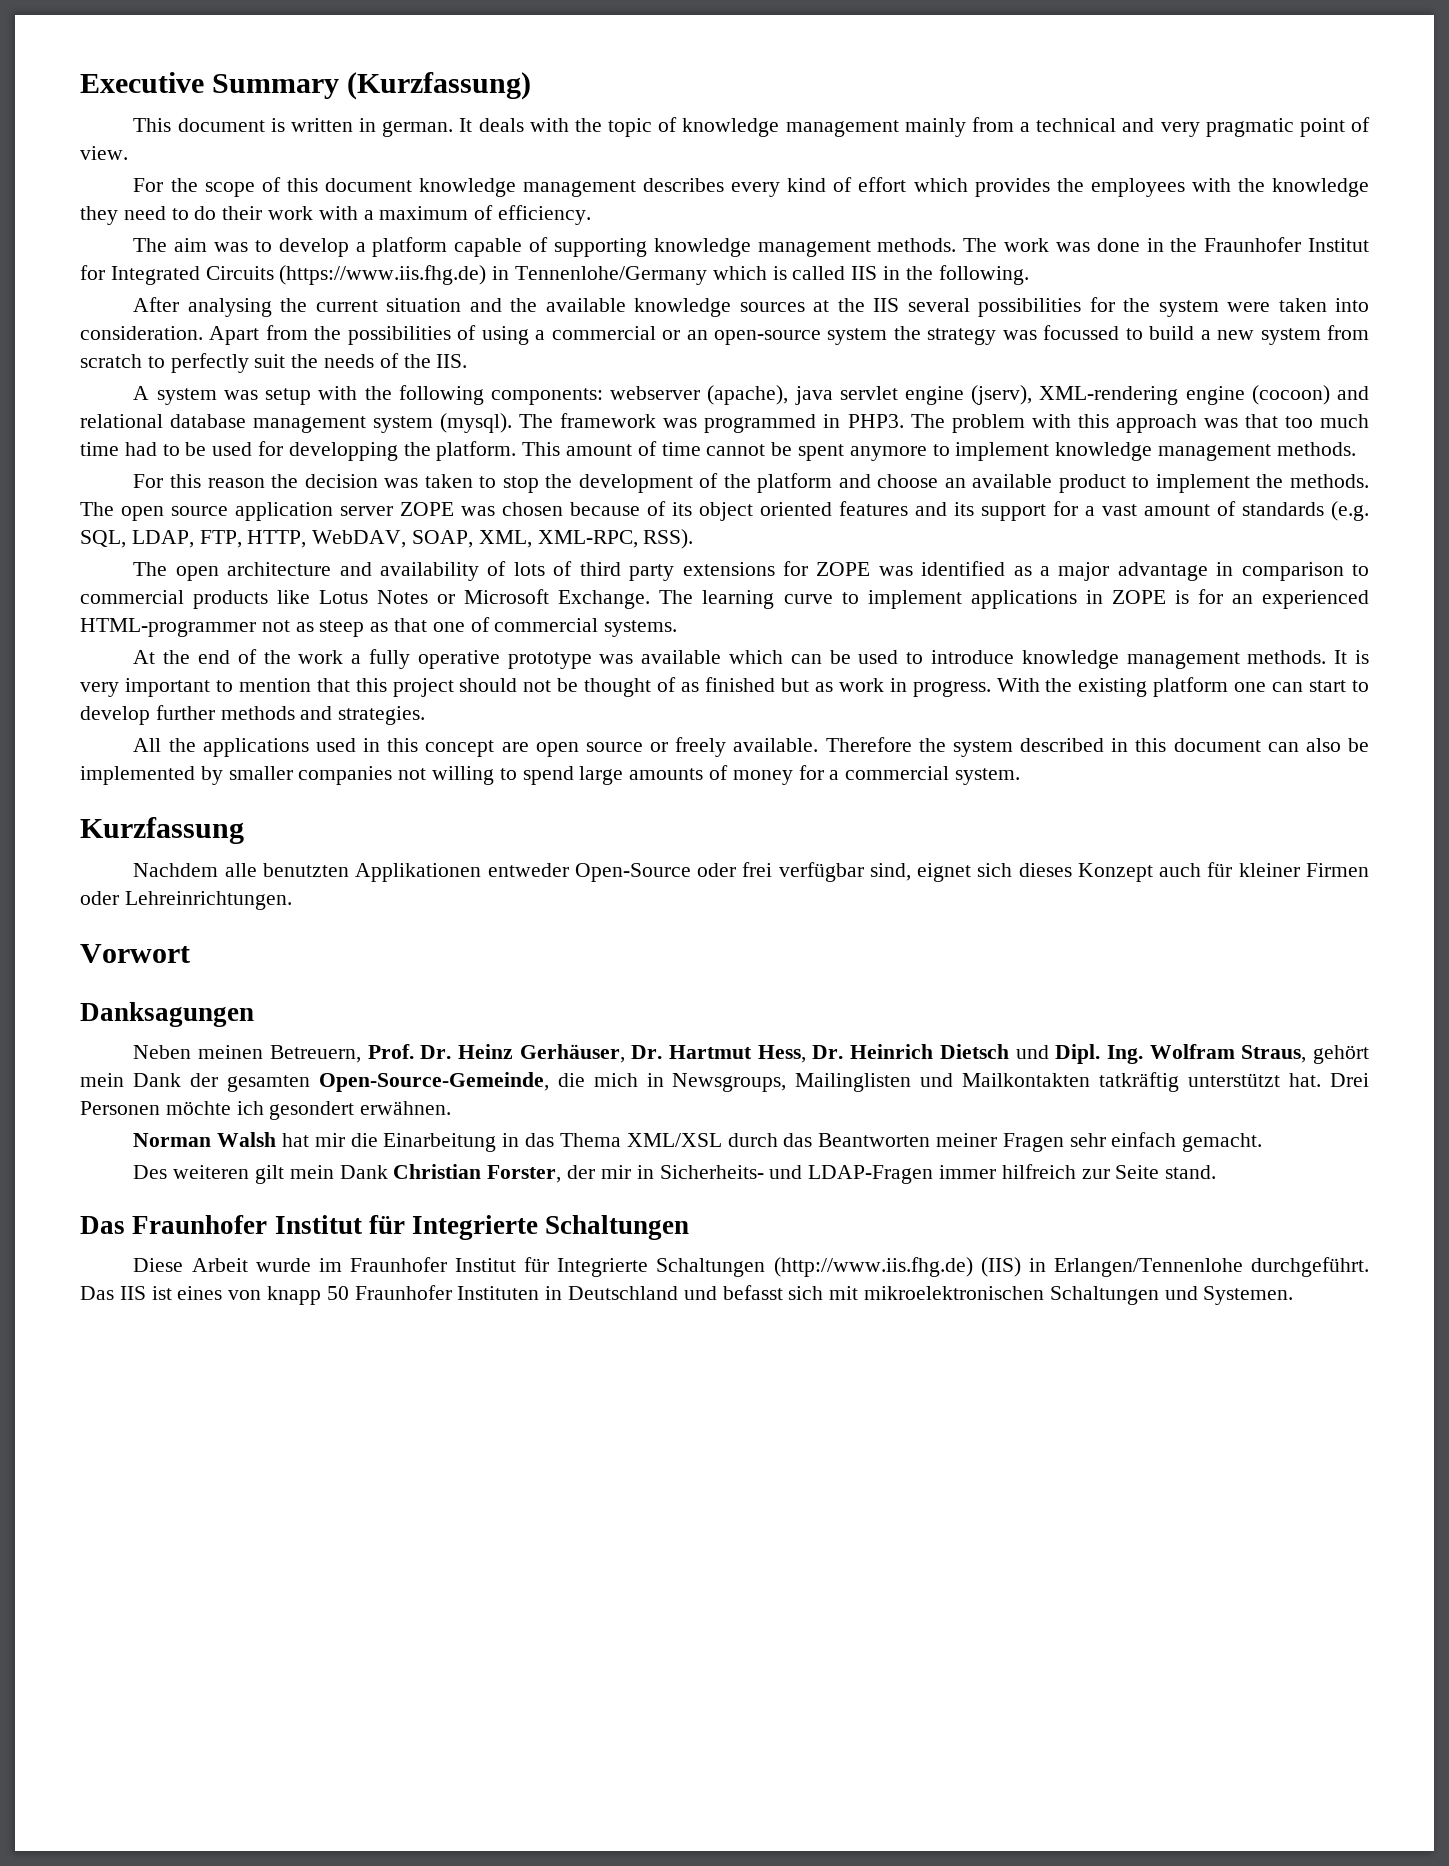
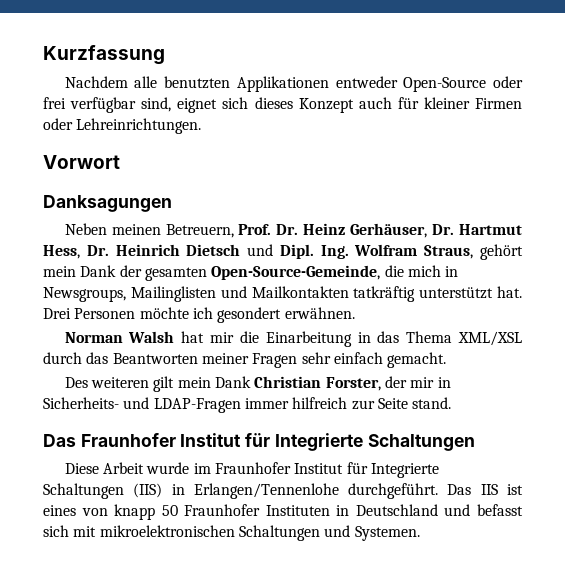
- Executive Summary (Kurzfassung)
- This document is written in german. It deals with the topic of knowledge management mainly from a technical and very pragmatic point of view.
- For the scope of this document knowledge management describes every kind of effort which provides the employees with the knowledge they need to do their work with a maximum of efficiency.
- The aim was to develop a platform capable of supporting knowledge management methods. The work was done in the Fraunhofer Institut for Integrated Circuits (https://www.iis.fhg.de) in Tennenlohe/Germany which is called IIS in the following.
- After analysing the current situation and the available knowledge sources at the IIS several possibilities for the system were taken into consideration. Apart from the possibilities of using a commercial or an open-source system the strategy was focussed to build a new system from scratch to perfectly suit the needs of the IIS.
- A system was setup with the following components: webserver (apache), java servlet engine (jserv), XML-rendering engine (cocoon) and relational database management system (mysql). The framework was programmed in PHP3. The problem with this approach was that too much time had to be used for developping the platform. This amount of time cannot be spent anymore to implement knowledge management methods.
- For this reason the decision was taken to stop the development of the platform and choose an available product to implement the methods. The open source application server ZOPE was chosen because of its object oriented features and its support for a vast amount of standards (e.g. SQL, LDAP, FTP, HTTP, WebDAV, SOAP, XML, XML-RPC, RSS).
- The open architecture and availability of lots of third party extensions for ZOPE was identified as a major advantage in comparison to commercial products like Lotus Notes or Microsoft Exchange. The learning curve to implement applications in ZOPE is for an experienced HTML-programmer not as steep as that one of commercial systems.
- At the end of the work a fully operative prototype was available which can be used to introduce knowledge management methods. It is very important to mention that this project should not be thought of as finished but as work in progress. With the existing platform one can start to develop further methods and strategies.
- All the applications used in this concept are open source or freely available. Therefore the system described in this document can also be implemented by smaller companies not willing to spend large amounts of money for a commercial system.
- Diese Arbeit wurde im Fraunhofer Institut für Integrierte Schaltungen (http://www.iis.fhg.de) (IIS) in Erlangen/Tennenlohe durchgeführt.
+ Diese Arbeit wurde im Fraunhofer Institut für Integrierte Schaltungen (IIS) in Erlangen/Tennenlohe durchgeführt.

